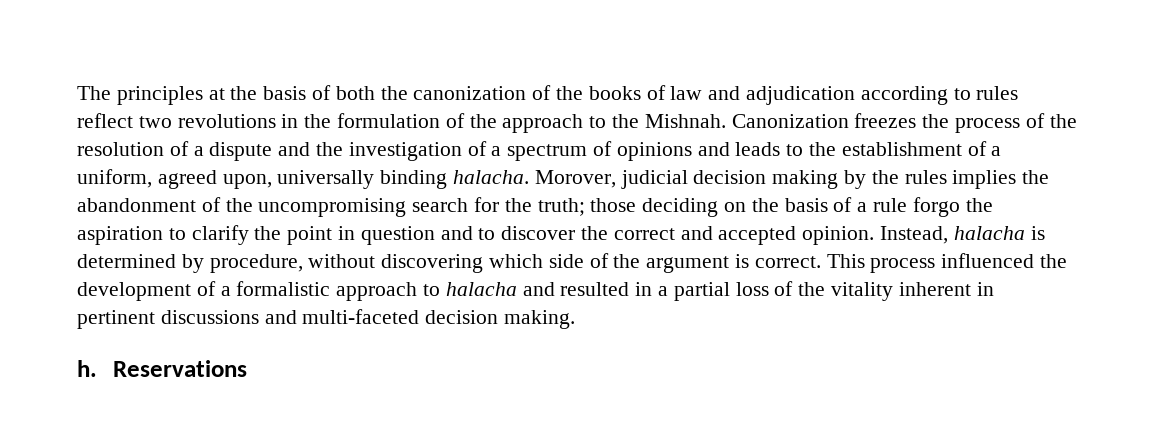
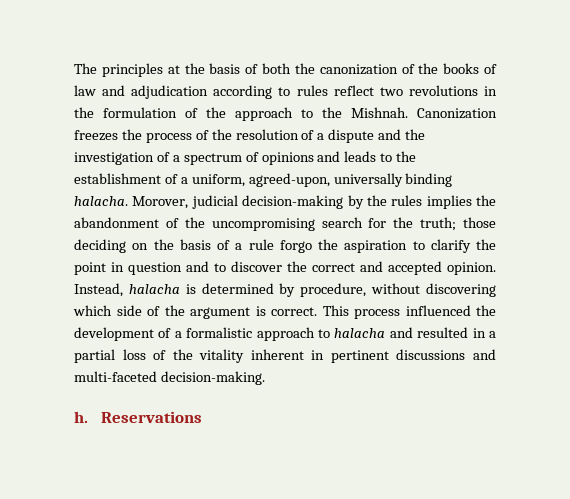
- Canonization freezes the process of the resolution of a dispute and the investigation of a spectrum of opinions and leads to the establishment of a uniform, agreed upon, universally binding halacha.
+ Canonization freezes the process of the resolution of a dispute and the investigation of a spectrum of opinions and leads to the establishment of a uniform, agreed-upon, universally binding halacha.
- Morover, judicial decision making by the rules implies the abandonment of the uncompromising search for the truth; those deciding on the basis of a rule forgo the aspiration to clarify the point in question and to discover the correct and accepted opinion.
+ Morover, judicial decision-making by the rules implies the abandonment of the uncompromising search for the truth; those deciding on the basis of a rule forgo the aspiration to clarify the point in question and to discover the correct and accepted opinion.
- This process influenced the development of a formalistic approach to halacha and resulted in a partial loss of the vitality inherent in pertinent discussions and multi-faceted decision making.
+ This process influenced the development of a formalistic approach to halacha and resulted in a partial loss of the vitality inherent in pertinent discussions and multi-faceted decision-making.

